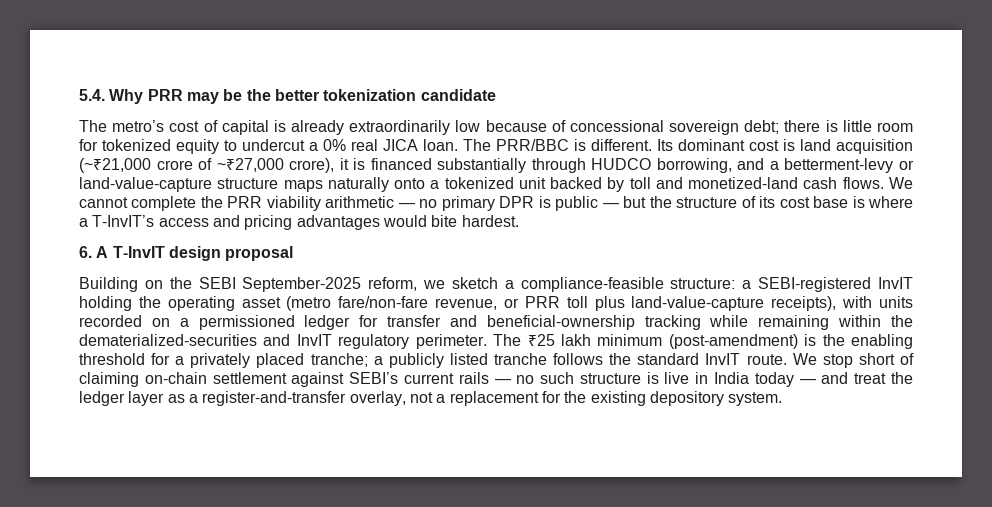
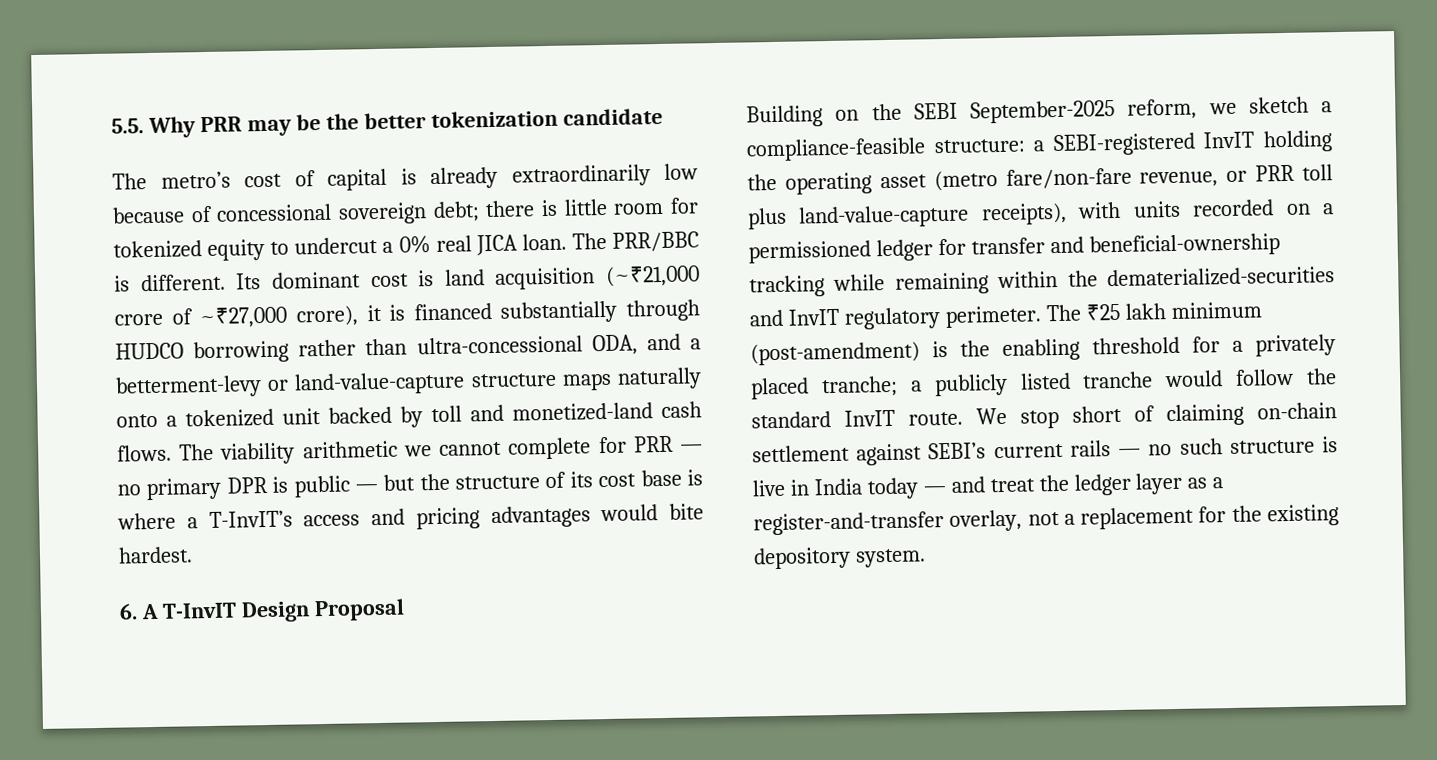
- 5.4. Why PRR may be the better tokenization candidate
+ 5.5. Why PRR may be the better tokenization candidate
- Its dominant cost is land acquisition (~₹21,000 crore of ~₹27,000 crore), it is financed substantially through HUDCO borrowing, and a betterment-levy or land-value-capture structure maps naturally onto a tokenized unit backed by toll and monetized-land cash flows.
+ Its dominant cost is land acquisition (~₹21,000 crore of ~₹27,000 crore), it is financed substantially through HUDCO borrowing rather than ultra-concessional ODA, and a betterment-levy or land-value-capture structure maps naturally onto a tokenized unit backed by toll and monetized-land cash flows.
- We cannot complete the PRR viability arithmetic — no primary DPR is public — but the structure of its cost base is where a T-InvIT’s access and pricing advantages would bite hardest.
+ The viability arithmetic we cannot complete for PRR — no primary DPR is public — but the structure of its cost base is where a T-InvIT’s access and pricing advantages would bite hardest.
- 6. A T-InvIT design proposal
+ 6. A T-InvIT Design Proposal
- The ₹25 lakh minimum (post-amendment) is the enabling threshold for a privately placed tranche; a publicly listed tranche follows the standard InvIT route.
+ The ₹25 lakh minimum (post-amendment) is the enabling threshold for a privately placed tranche; a publicly listed tranche would follow the standard InvIT route.

